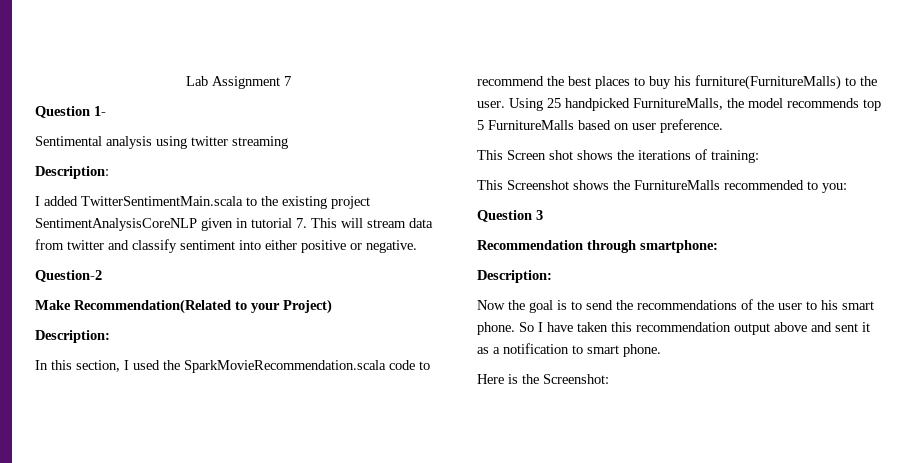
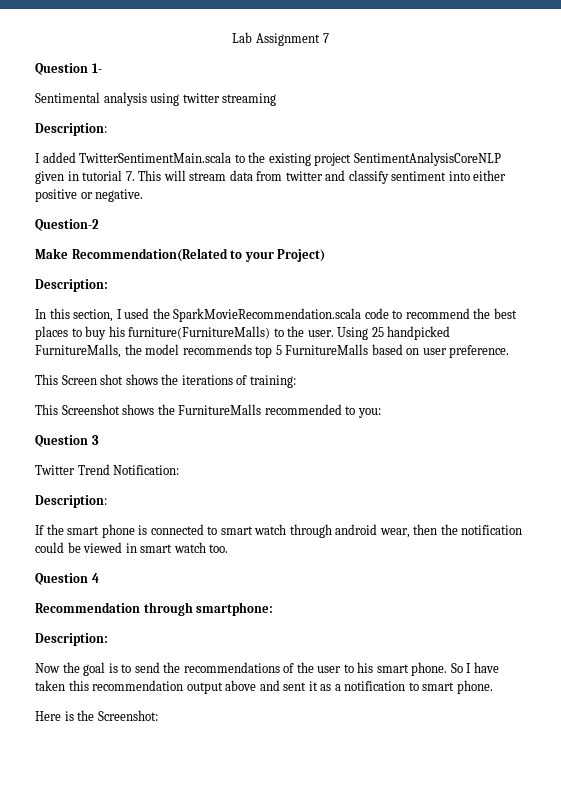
+ Twitter Trend Notification:
+ Description:
+ If the smart phone is connected to smart watch through android wear, then the notification could be viewed in smart watch too.
+ Question 4

